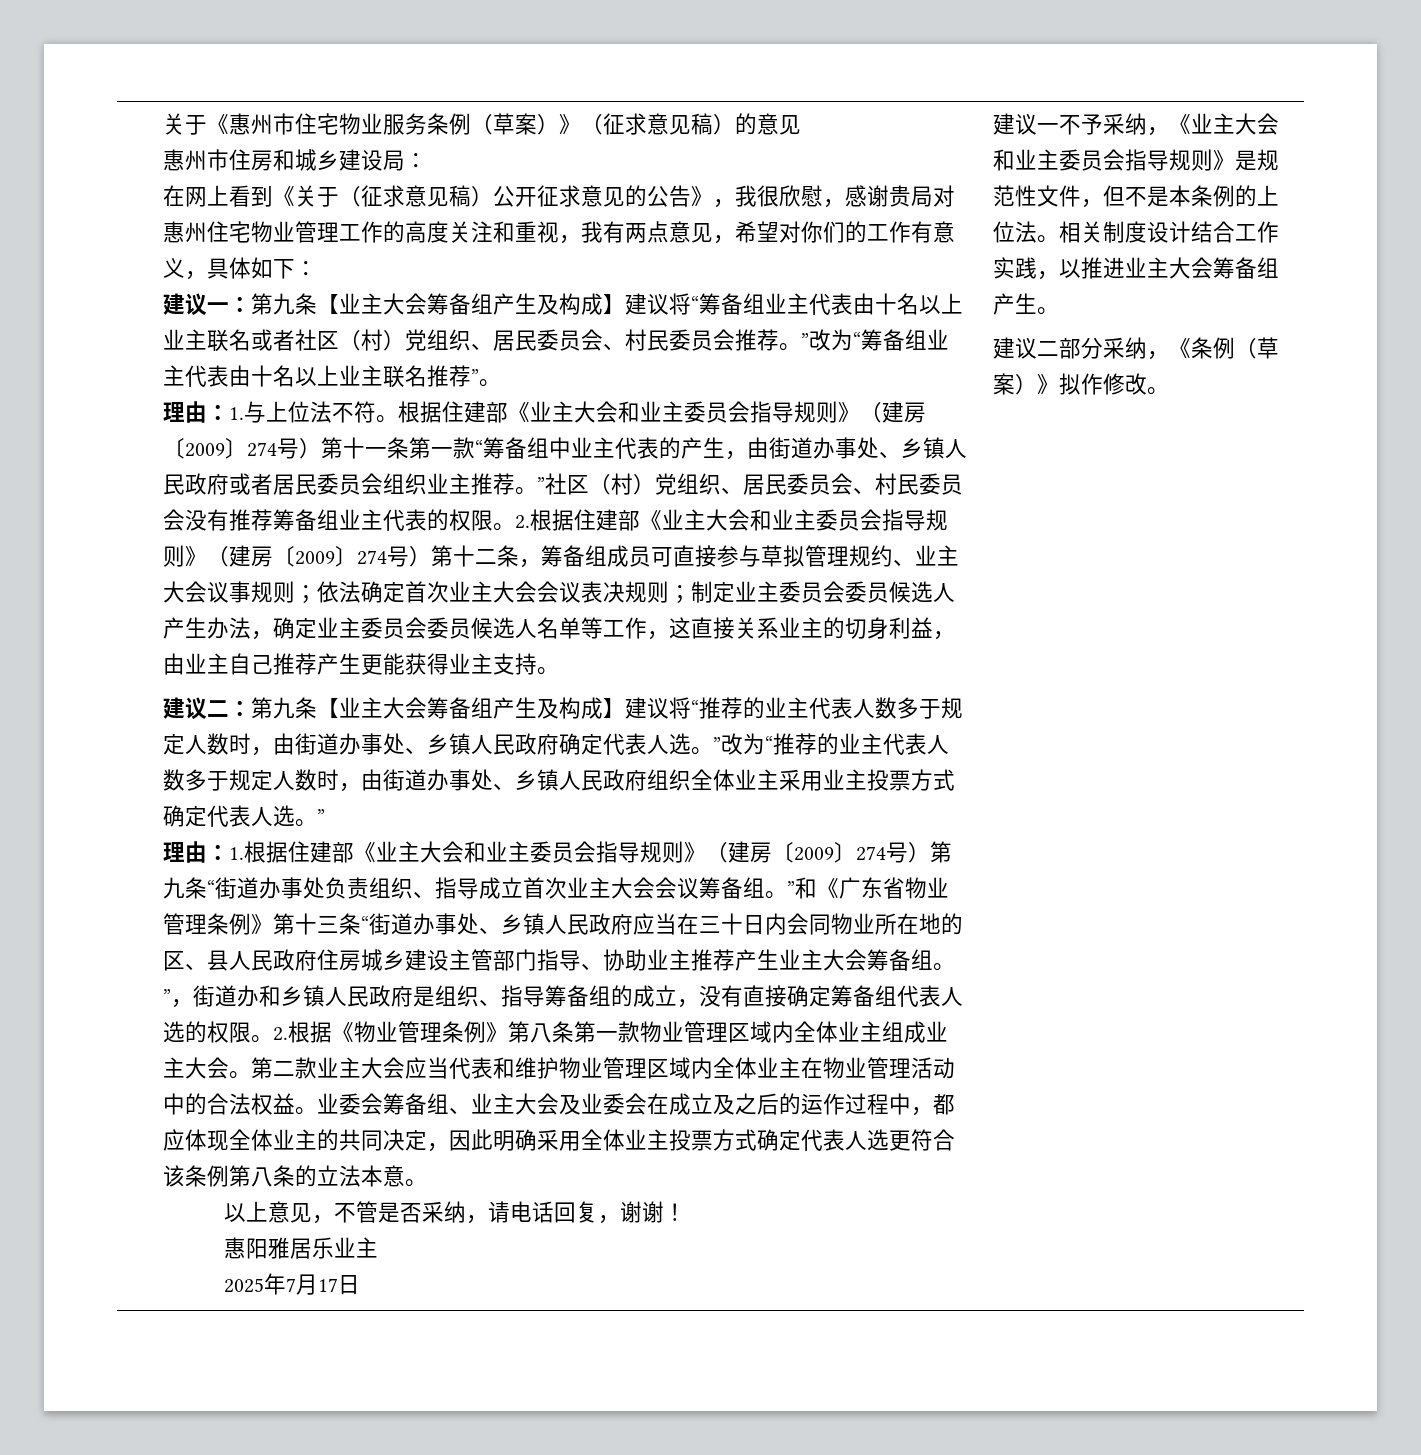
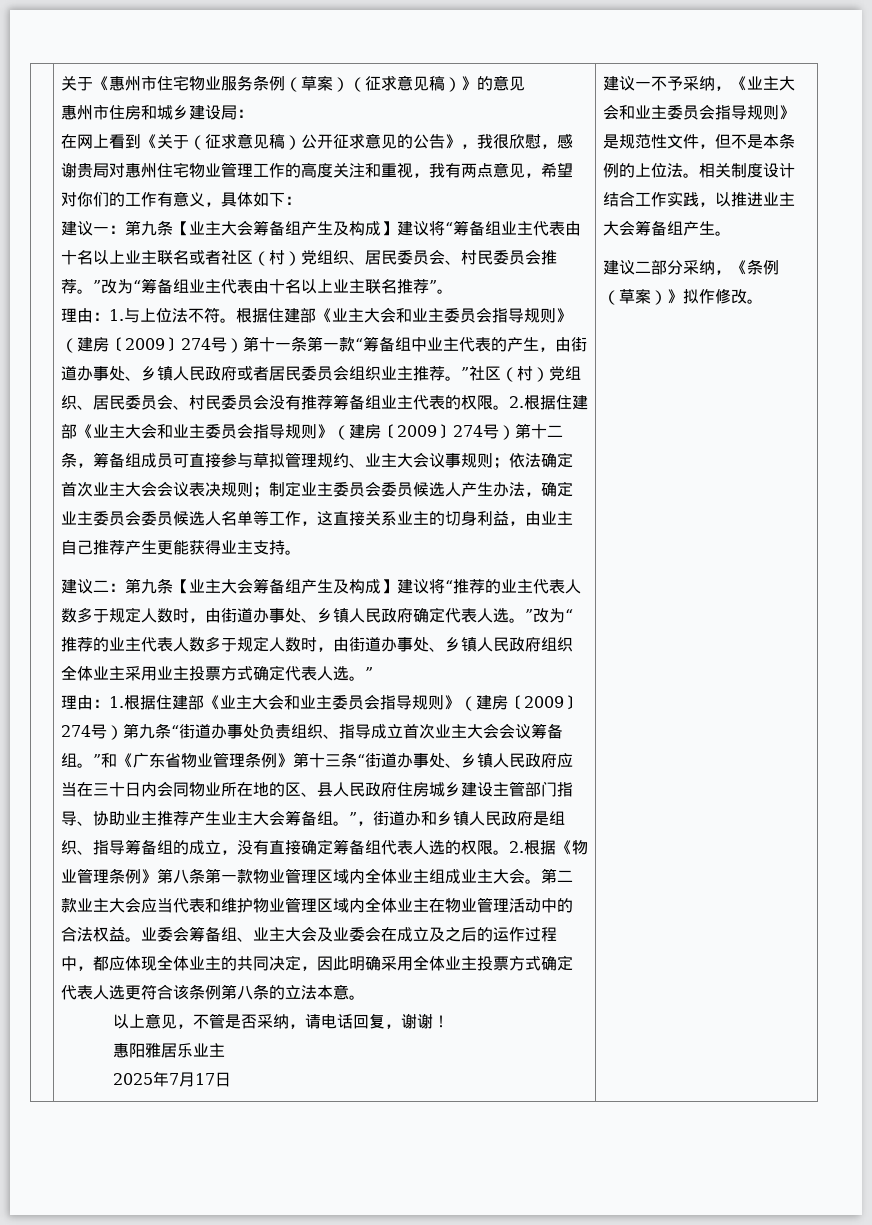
- 关于《惠州市住宅物业服务条例（草案）》（征求意见稿）的意见
+ 关于《惠州市住宅物业服务条例（草案）（征求意见稿）》的意见

